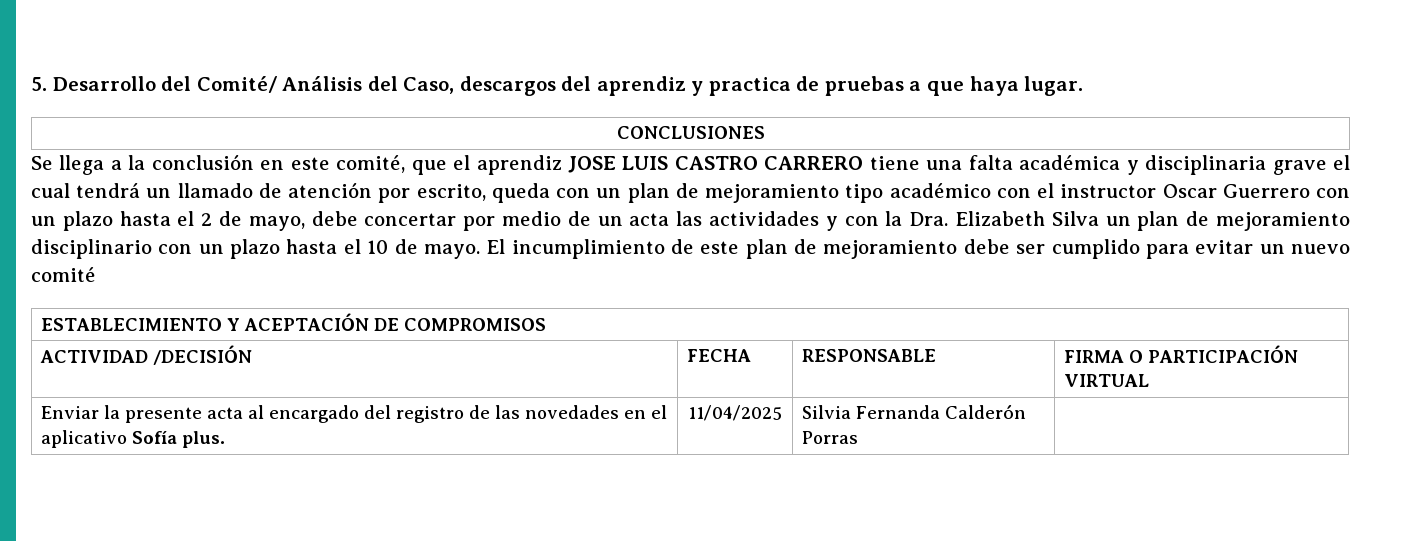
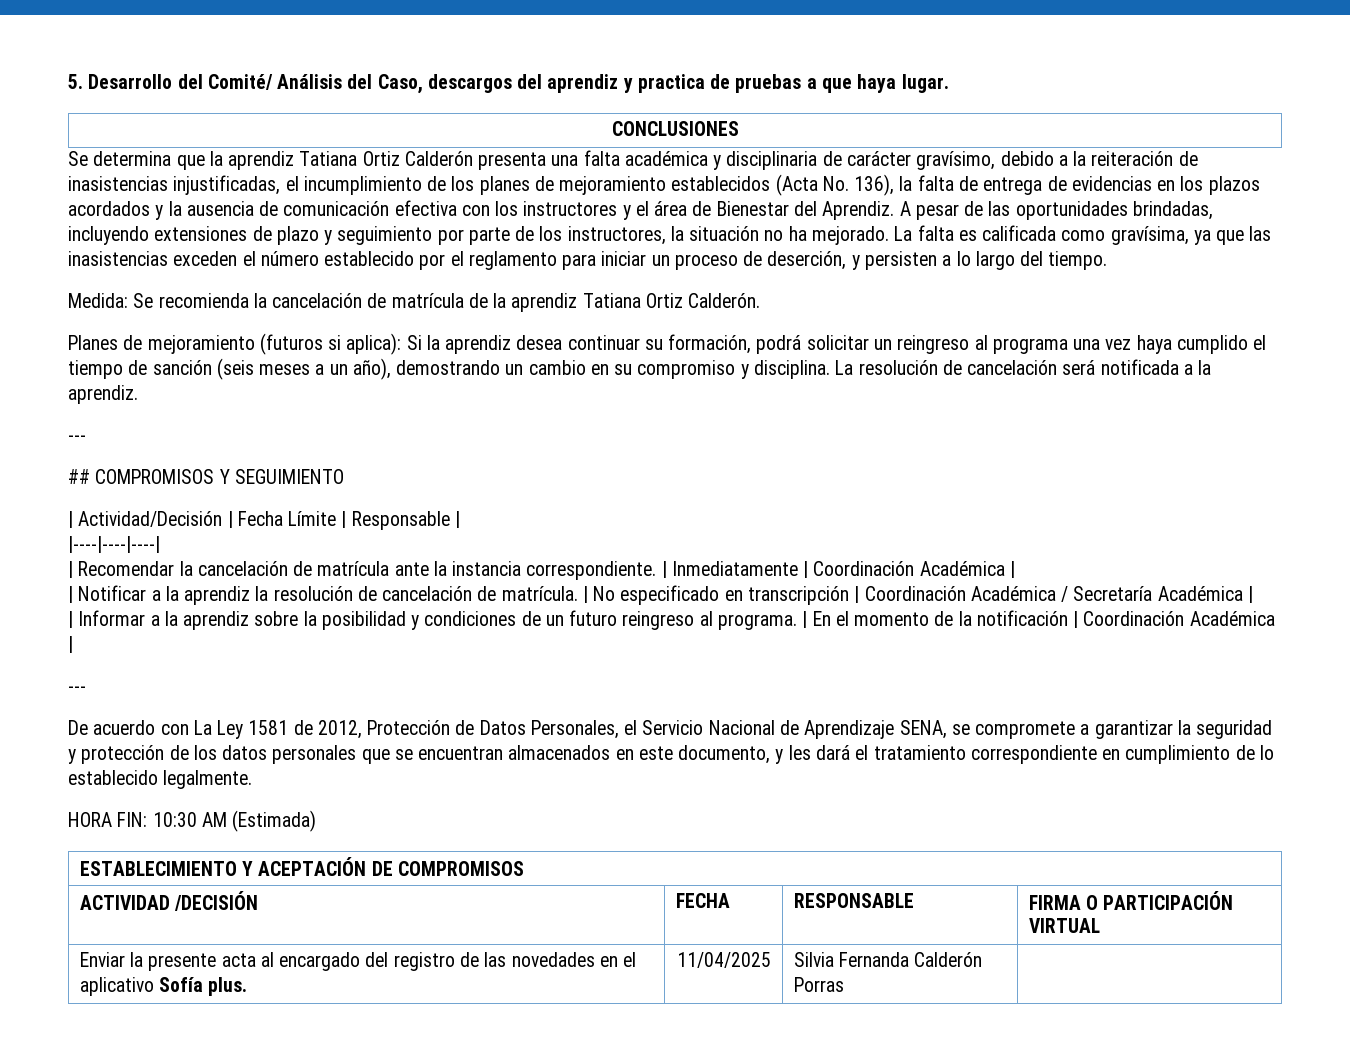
- Se llega a la conclusión en este comité, que el aprendiz JOSE LUIS CASTRO CARRERO tiene una falta académica y disciplinaria grave el cual tendrá un llamado de atención por escrito, queda con un plan de mejoramiento tipo académico con el instructor Oscar Guerrero con un plazo hasta el 2 de mayo, debe concertar por medio de un acta las actividades y con la Dra. Elizabeth Silva un plan de mejoramiento disciplinario con un plazo hasta el 10 de mayo. El incumplimiento de este plan de mejoramiento debe ser cumplido para evitar un nuevo comité
+ Se determina que la aprendiz Tatiana Ortiz Calderón presenta una falta académica y disciplinaria de carácter gravísimo, debido a la reiteración de inasistencias injustificadas, el incumplimiento de los planes de mejoramiento establecidos (Acta No. 136), la falta de entrega de evidencias en los plazos acordados y la ausencia de comunicación efectiva con los instructores y el área de Bienestar del Aprendiz. A pesar de las oportunidades brindadas, incluyendo extensiones de plazo y seguimiento por parte de los instructores, la situación no ha mejorado. La falta es calificada como gravísima, ya que las inasistencias exceden el número establecido por el reglamento para iniciar un proceso de deserción, y persisten a lo largo del tiempo.
+ Medida: Se recomienda la cancelación de matrícula de la aprendiz Tatiana Ortiz Calderón.
+ Planes de mejoramiento (futuros si aplica): Si la aprendiz desea continuar su formación, podrá solicitar un reingreso al programa una vez haya cumplido el tiempo de sanción (seis meses a un año), demostrando un cambio en su compromiso y disciplina. La resolución de cancelación será notificada a la aprendiz.
+ ---
+ ## COMPROMISOS Y SEGUIMIENTO
+ | Actividad/Decisión | Fecha Límite | Responsable |
+ |----|----|----|
+ | Recomendar la cancelación de matrícula ante la instancia correspondiente. | Inmediatamente | Coordinación Académica |
+ | Notificar a la aprendiz la resolución de cancelación de matrícula. | No especificado en transcripción | Coordinación Académica / Secretaría Académica |
+ | Informar a la aprendiz sobre la posibilidad y condiciones de un futuro reingreso al programa. | En el momento de la notificación | Coordinación Académica |
+ ---
+ De acuerdo con La Ley 1581 de 2012, Protección de Datos Personales, el Servicio Nacional de Aprendizaje SENA, se compromete a garantizar la seguridad y protección de los datos personales que se encuentran almacenados en este documento, y les dará el tratamiento correspondiente en cumplimiento de lo establecido legalmente.
+ HORA FIN: 10:30 AM (Estimada)

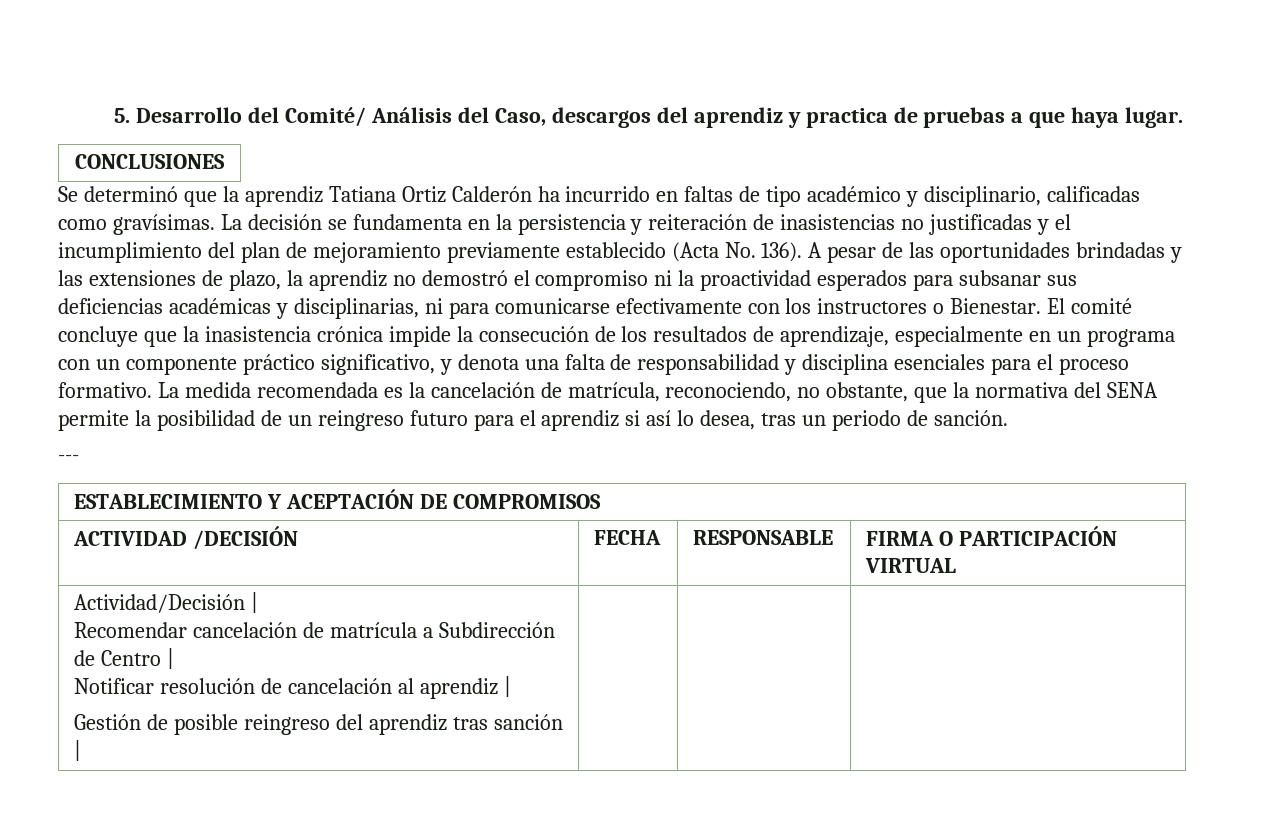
- Se determina que la aprendiz Tatiana Ortiz Calderón presenta una falta académica y disciplinaria de carácter gravísimo, debido a la reiteración de inasistencias injustificadas, el incumplimiento de los planes de mejoramiento establecidos (Acta No. 136), la falta de entrega de evidencias en los plazos acordados y la ausencia de comunicación efectiva con los instructores y el área de Bienestar del Aprendiz.
+ Se determinó que la aprendiz Tatiana Ortiz Calderón ha incurrido en faltas de tipo académico y disciplinario, calificadas como gravísimas. La decisión se fundamenta en la persistencia y reiteración de inasistencias no justificadas y el incumplimiento del plan de mejoramiento previamente establecido (Acta No. 136).
- A pesar de las oportunidades brindadas, incluyendo extensiones de plazo y seguimiento por parte de los instructores, la situación no ha mejorado. La falta es calificada como gravísima, ya que las inasistencias exceden el número establecido por el reglamento para iniciar un proceso de deserción, y persisten a lo largo del tiempo.
- Medida: Se recomienda la cancelación de matrícula de la aprendiz Tatiana Ortiz Calderón.
- Planes de mejoramiento (futuros si aplica): Si la aprendiz desea continuar su formación, podrá solicitar un reingreso al programa una vez haya cumplido el tiempo de sanción (seis meses a un año), demostrando un cambio en su compromiso y disciplina. La resolución de cancelación será notificada a la aprendiz.
+ A pesar de las oportunidades brindadas y las extensiones de plazo, la aprendiz no demostró el compromiso ni la proactividad esperados para subsanar sus deficiencias académicas y disciplinarias, ni para comunicarse efectivamente con los instructores o Bienestar. El comité concluye que la inasistencia crónica impide la consecución de los resultados de aprendizaje, especialmente en un programa con un componente práctico significativo, y denota una falta de responsabilidad y disciplina esenciales para el proceso formativo. La medida recomendada es la cancelación de matrícula, reconociendo, no obstante, que la normativa del SENA permite la posibilidad de un reingreso futuro para el aprendiz si así lo desea, tras un periodo de sanción.
  ---
- ## COMPROMISOS Y SEGUIMIENTO
- | Actividad/Decisión | Fecha Límite | Responsable |
- |----|----|----|
- | Recomendar la cancelación de matrícula ante la instancia correspondiente. | Inmediatamente | Coordinación Académica |
- | Notificar a la aprendiz la resolución de cancelación de matrícula. | No especificado en transcripción | Coordinación Académica / Secretaría Académica |
- | Informar a la aprendiz sobre la posibilidad y condiciones de un futuro reingreso al programa. | En el momento de la notificación | Coordinación Académica |
- ---
- De acuerdo con La Ley 1581 de 2012, Protección de Datos Personales, el Servicio Nacional de Aprendizaje SENA, se compromete a garantizar la seguridad y protección de los datos personales que se encuentran almacenados en este documento, y les dará el tratamiento correspondiente en cumplimiento de lo establecido legalmente.
- HORA FIN: 10:30 AM (Estimada)
- Enviar la presente acta al encargado del registro de las novedades en el aplicativo Sofía plus. | 11/04/2025 | Silvia Fernanda Calderón Porras |
+ Actividad/Decisión |
+ Recomendar cancelación de matrícula a Subdirección de Centro |
+ Notificar resolución de cancelación al aprendiz |
+ Gestión de posible reingreso del aprendiz tras sanción | | | |

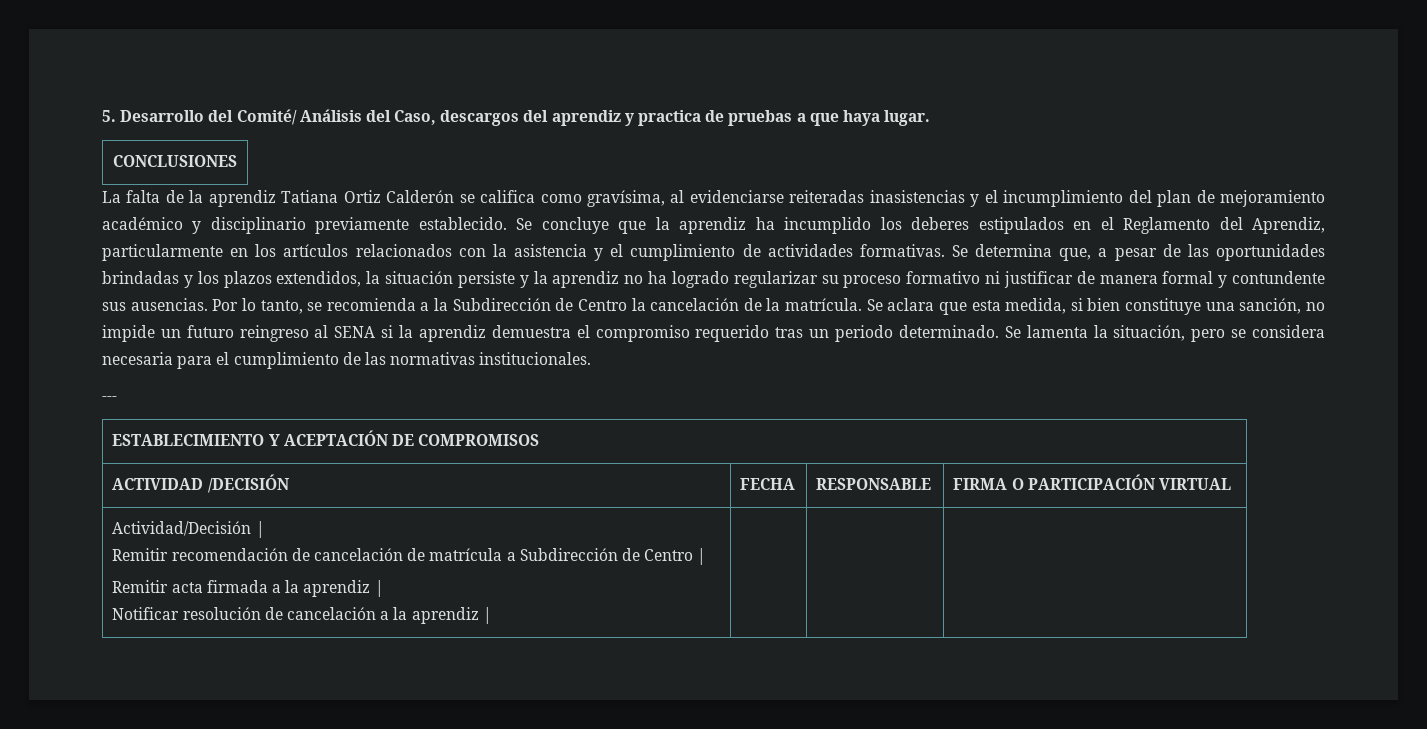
- Se determinó que la aprendiz Tatiana Ortiz Calderón ha incurrido en faltas de tipo académico y disciplinario, calificadas como gravísimas. La decisión se fundamenta en la persistencia y reiteración de inasistencias no justificadas y el incumplimiento del plan de mejoramiento previamente establecido (Acta No. 136). A pesar de las oportunidades brindadas y las extensiones de plazo, la aprendiz no demostró el compromiso ni la proactividad esperados para subsanar sus deficiencias académicas y disciplinarias, ni para comunicarse efectivamente con los instructores o Bienestar. El comité concluye que la inasistencia crónica impide la consecución de los resultados de aprendizaje, especialmente en un programa con un componente práctico significativo, y denota una falta de responsabilidad y disciplina esenciales para el proceso formativo. La medida recomendada es la cancelación de matrícula, reconociendo, no obstante, que la normativa del SENA permite la posibilidad de un reingreso futuro para el aprendiz si así lo desea, tras un periodo de sanción.
+ La falta de la aprendiz Tatiana Ortiz Calderón se califica como gravísima, al evidenciarse reiteradas inasistencias y el incumplimiento del plan de mejoramiento académico y disciplinario previamente establecido. Se concluye que la aprendiz ha incumplido los deberes estipulados en el Reglamento del Aprendiz, particularmente en los artículos relacionados con la asistencia y el cumplimiento de actividades formativas. Se determina que, a pesar de las oportunidades brindadas y los plazos extendidos, la situación persiste y la aprendiz no ha logrado regularizar su proceso formativo ni justificar de manera formal y contundente sus ausencias. Por lo tanto, se recomienda a la Subdirección de Centro la cancelación de la matrícula. Se aclara que esta medida, si bien constituye una sanción, no impide un futuro reingreso al SENA si la aprendiz demuestra el compromiso requerido tras un periodo determinado. Se lamenta la situación, pero se considera necesaria para el cumplimiento de las normativas institucionales.
  Actividad/Decisión |
- Recomendar cancelación de matrícula a Subdirección de Centro |
- Notificar resolución de cancelación al aprendiz |
- Gestión de posible reingreso del aprendiz tras sanción | | | |
+ Remitir recomendación de cancelación de matrícula a Subdirección de Centro |
+ Remitir acta firmada a la aprendiz |
+ Notificar resolución de cancelación a la aprendiz | | | |

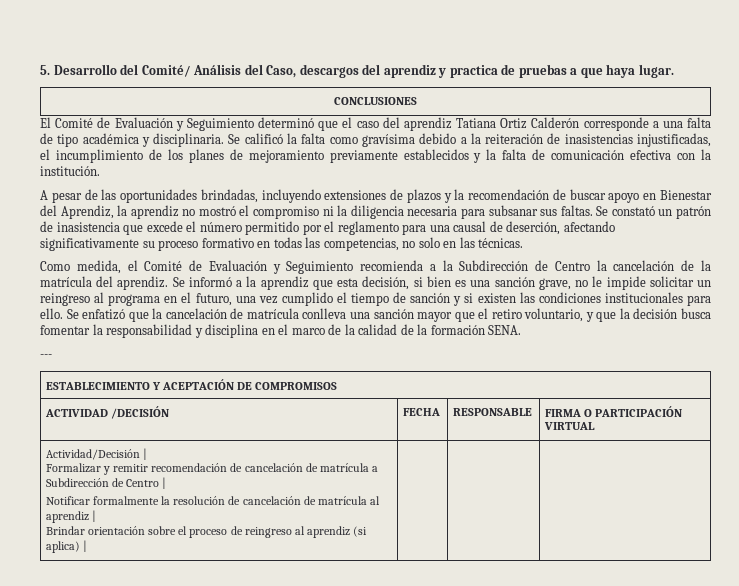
- La falta de la aprendiz Tatiana Ortiz Calderón se califica como gravísima, al evidenciarse reiteradas inasistencias y el incumplimiento del plan de mejoramiento académico y disciplinario previamente establecido. Se concluye que la aprendiz ha incumplido los deberes estipulados en el Reglamento del Aprendiz, particularmente en los artículos relacionados con la asistencia y el cumplimiento de actividades formativas. Se determina que, a pesar de las oportunidades brindadas y los plazos extendidos, la situación persiste y la aprendiz no ha logrado regularizar su proceso formativo ni justificar de manera formal y contundente sus ausencias. Por lo tanto, se recomienda a la Subdirección de Centro la cancelación de la matrícula. Se aclara que esta medida, si bien constituye una sanción, no impide un futuro reingreso al SENA si la aprendiz demuestra el compromiso requerido tras un periodo determinado. Se lamenta la situación, pero se considera necesaria para el cumplimiento de las normativas institucionales.
+ El Comité de Evaluación y Seguimiento determinó que el caso del aprendiz Tatiana Ortiz Calderón corresponde a una falta de tipo académica y disciplinaria. Se calificó la falta como gravísima debido a la reiteración de inasistencias injustificadas, el incumplimiento de los planes de mejoramiento previamente establecidos y la falta de comunicación efectiva con la institución.
+ A pesar de las oportunidades brindadas, incluyendo extensiones de plazos y la recomendación de buscar apoyo en Bienestar del Aprendiz, la aprendiz no mostró el compromiso ni la diligencia necesaria para subsanar sus faltas. Se constató un patrón de inasistencia que excede el número permitido por el reglamento para una causal de deserción, afectando significativamente su proceso formativo en todas las competencias, no solo en las técnicas.
+ Como medida, el Comité de Evaluación y Seguimiento recomienda a la Subdirección de Centro la cancelación de la matrícula del aprendiz. Se informó a la aprendiz que esta decisión, si bien es una sanción grave, no le impide solicitar un reingreso al programa en el futuro, una vez cumplido el tiempo de sanción y si existen las condiciones institucionales para ello. Se enfatizó que la cancelación de matrícula conlleva una sanción mayor que el retiro voluntario, y que la decisión busca fomentar la responsabilidad y disciplina en el marco de la calidad de la formación SENA.
  Actividad/Decisión |
- Remitir recomendación de cancelación de matrícula a Subdirección de Centro |
- Remitir acta firmada a la aprendiz |
- Notificar resolución de cancelación a la aprendiz | | | |
+ Formalizar y remitir recomendación de cancelación de matrícula a Subdirección de Centro |
+ Notificar formalmente la resolución de cancelación de matrícula al aprendiz |
+ Brindar orientación sobre el proceso de reingreso al aprendiz (si aplica) | | | |

